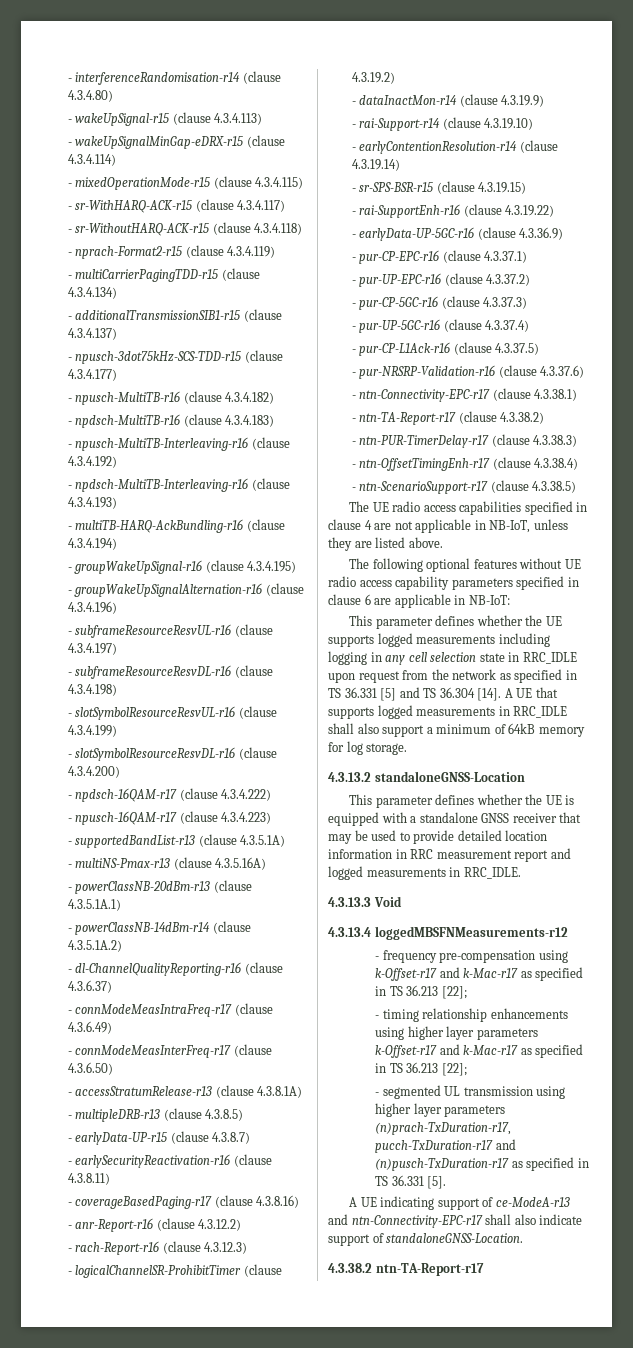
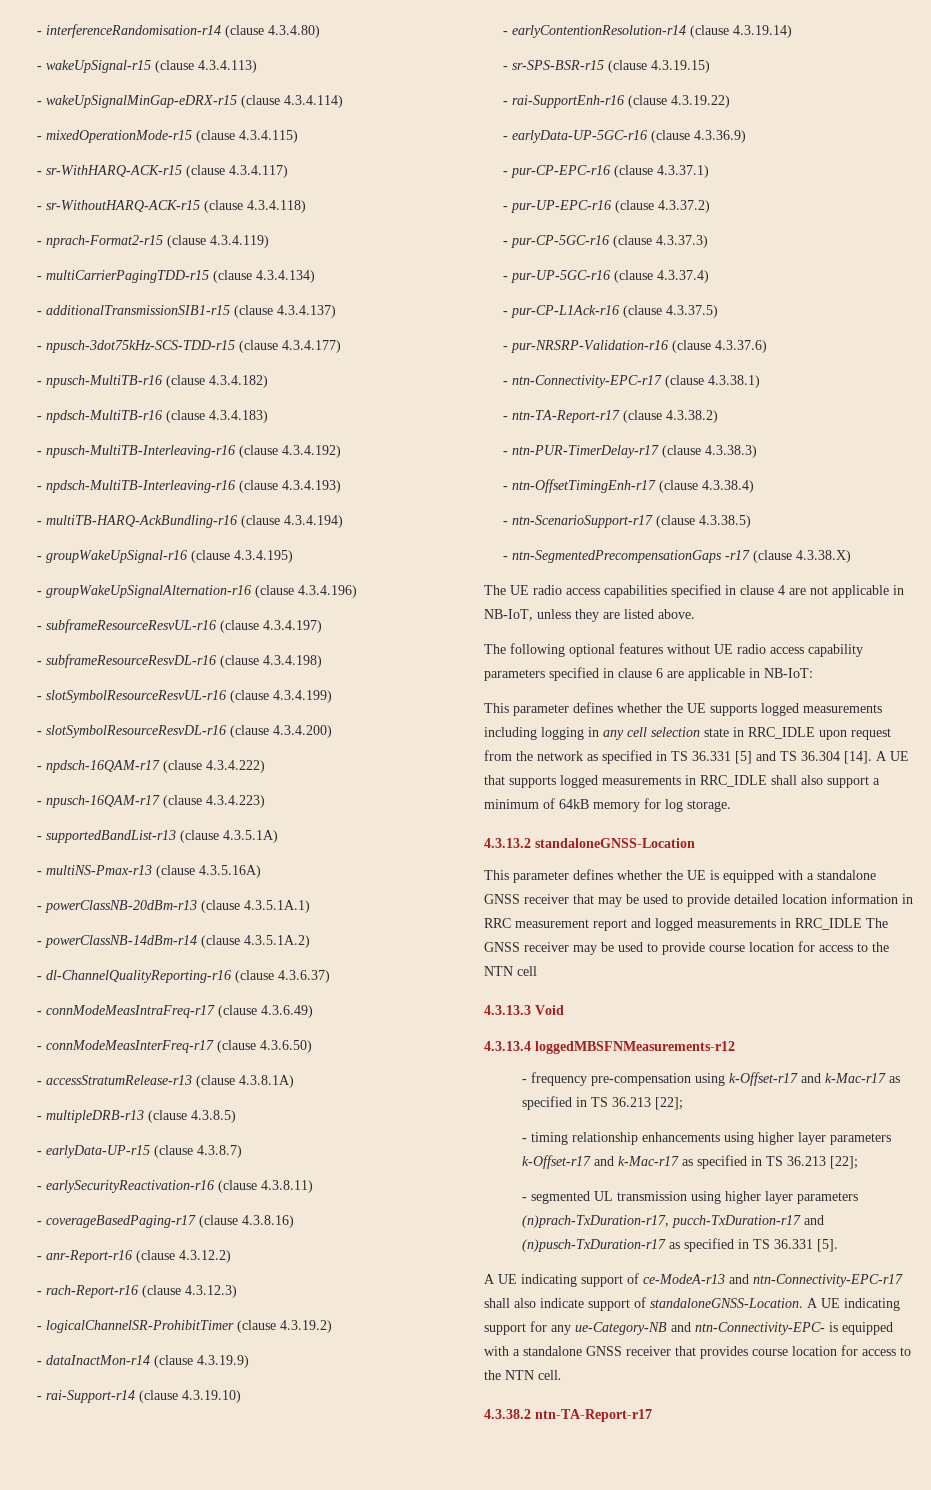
+ - ntn-SegmentedPrecompensationGaps -r17 (clause 4.3.38.X)
- This parameter defines whether the UE is equipped with a standalone GNSS receiver that may be used to provide detailed location information in RRC measurement report and logged measurements in RRC_IDLE.
+ This parameter defines whether the UE is equipped with a standalone GNSS receiver that may be used to provide detailed location information in RRC measurement report and logged measurements in RRC_IDLE The GNSS receiver may be used to provide course location for access to the NTN cell
+ A UE indicating support for any ue-Category-NB and ntn-Connectivity-EPC- is equipped with a standalone GNSS receiver that provides course location for access to the NTN cell.

